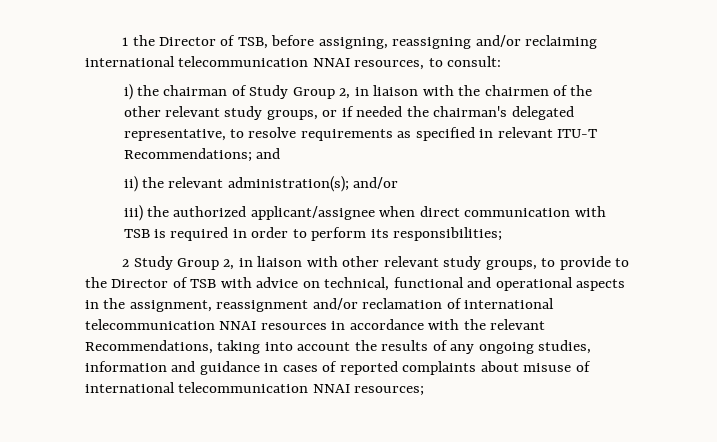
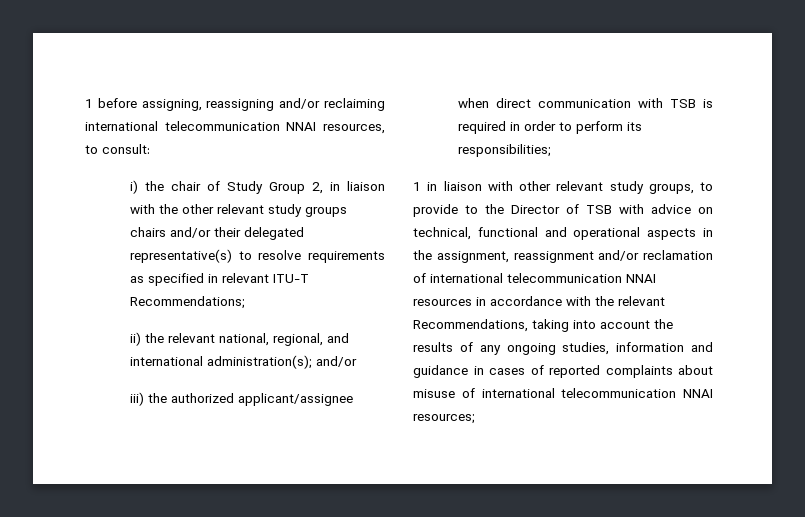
- 1 the Director of TSB, before assigning, reassigning and/or reclaiming international telecommunication NNAI resources, to consult:
+ 1 before assigning, reassigning and/or reclaiming international telecommunication NNAI resources, to consult:
- i) the chairman of Study Group 2, in liaison with the chairmen of the other relevant study groups, or if needed the chairman's delegated representative, to resolve requirements as specified in relevant ITU-T Recommendations; and
+ i) the chair of Study Group 2, in liaison with the other relevant study groups chairs and/or their delegated representative(s) to resolve requirements as specified in relevant ITU-T Recommendations;
- ii) the relevant administration(s); and/or
+ ii) the relevant national, regional, and international administration(s); and/or
- 2 Study Group 2, in liaison with other relevant study groups, to provide to the Director of TSB with advice on technical, functional and operational aspects in the assignment, reassignment and/or reclamation of international telecommunication NNAI resources in accordance with the relevant Recommendations, taking into account the results of any ongoing studies, information and guidance in cases of reported complaints about misuse of international telecommunication NNAI resources;
+ 1 in liaison with other relevant study groups, to provide to the Director of TSB with advice on technical, functional and operational aspects in the assignment, reassignment and/or reclamation of international telecommunication NNAI resources in accordance with the relevant Recommendations, taking into account the results of any ongoing studies, information and guidance in cases of reported complaints about misuse of international telecommunication NNAI resources;

